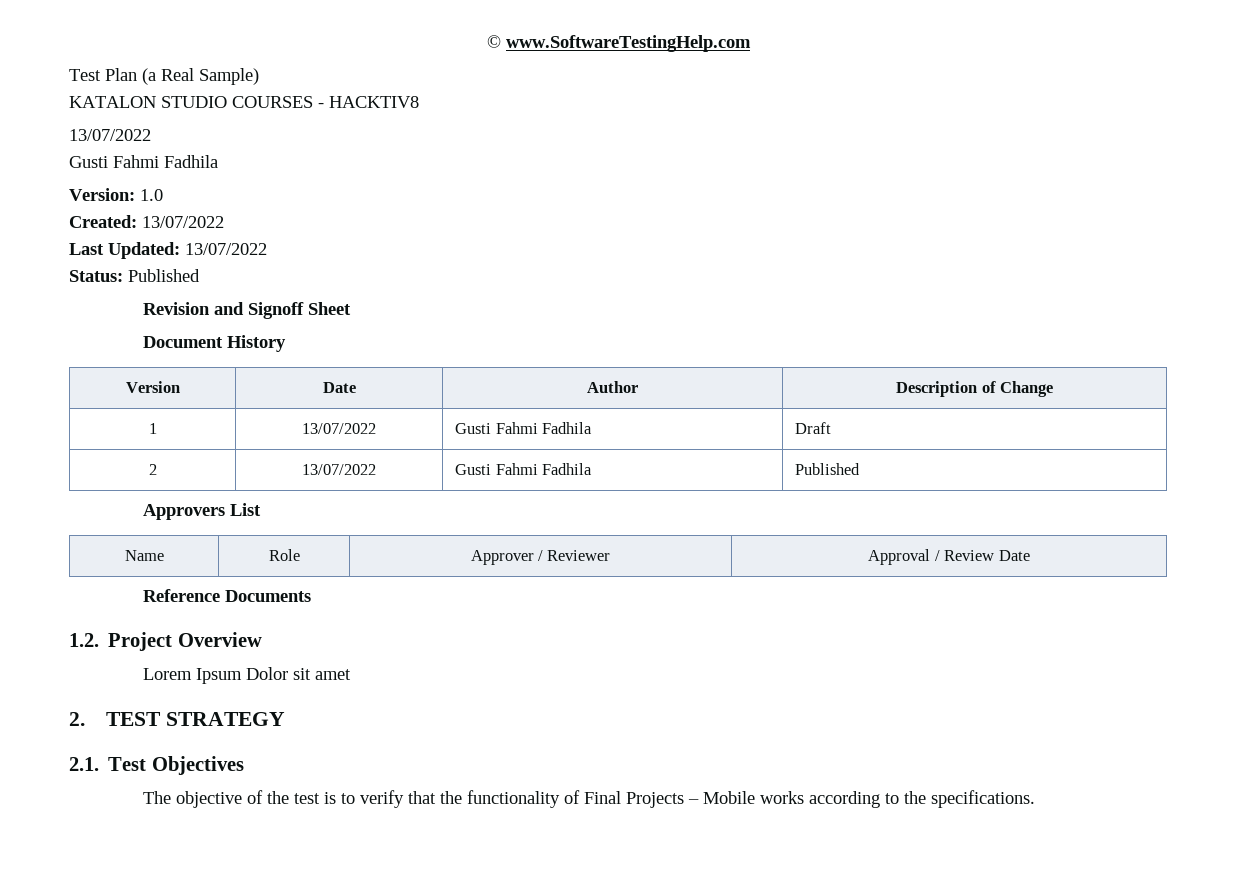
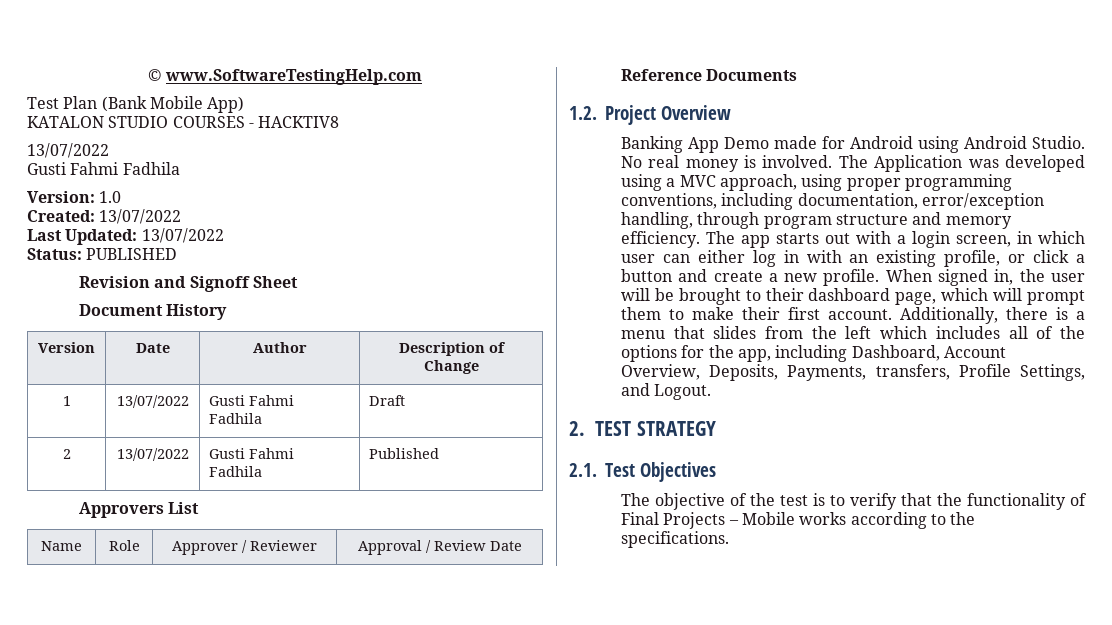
- Test Plan (a Real Sample)
+ Test Plan (Bank Mobile App)
- Status: Published
+ Status: PUBLISHED
- Lorem Ipsum Dolor sit amet
+ Banking App Demo made for Android using Android Studio. No real money is involved. The Application was developed using a MVC approach, using proper programming conventions, including documentation, error/exception handling, through program structure and memory efficiency. The app starts out with a login screen, in which user can either log in with an existing profile, or click a button and create a new profile. When signed in, the user will be brought to their dashboard page, which will prompt them to make their first account. Additionally, there is a menu that slides from the left which includes all of the options for the app, including Dashboard, Account Overview, Deposits, Payments, transfers, Profile Settings, and Logout.

